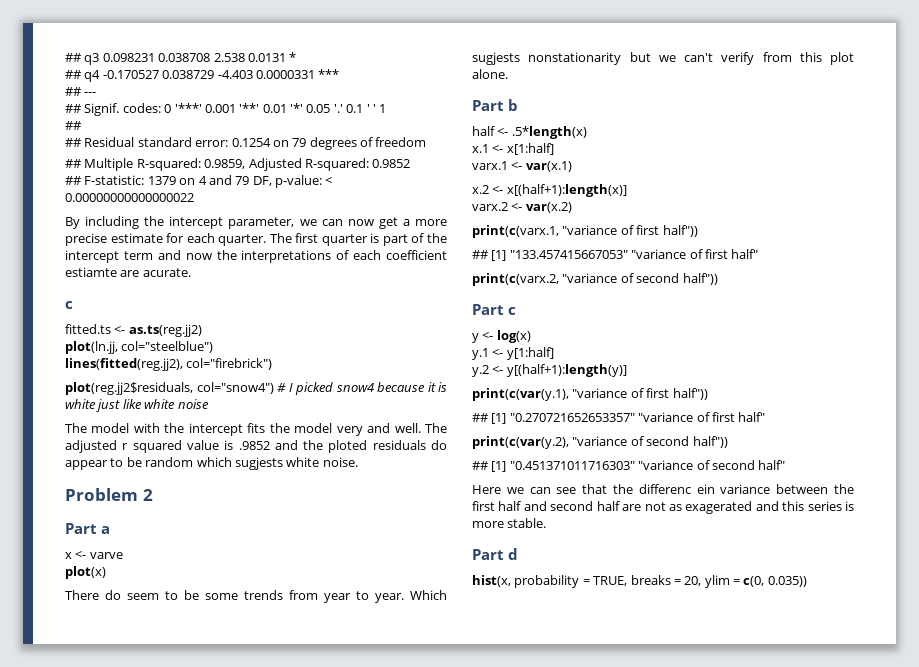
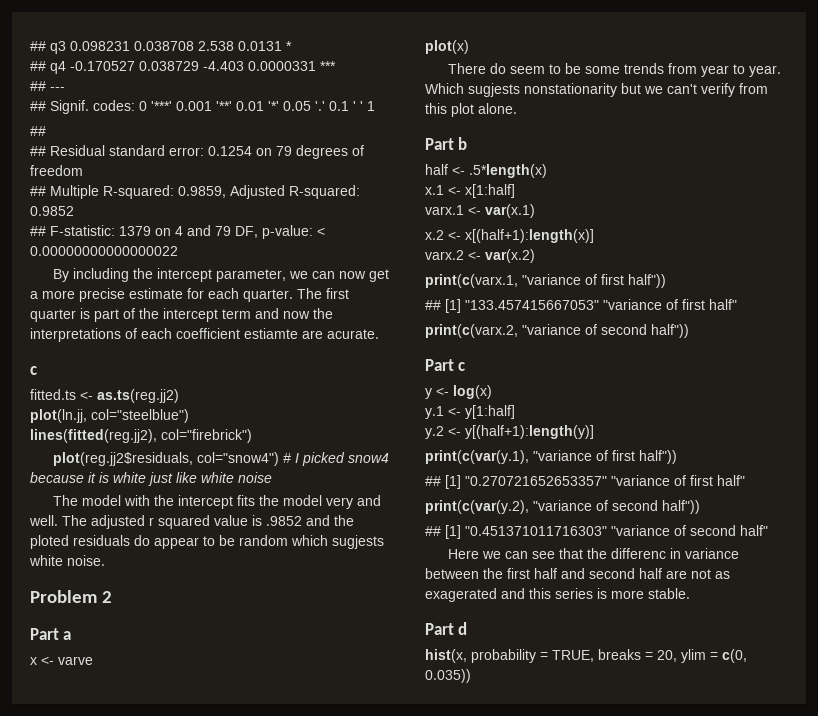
- Here we can see that the differenc ein variance between the first half and second half are not as exagerated and this series is more stable.
+ Here we can see that the differenc in variance between the first half and second half are not as exagerated and this series is more stable.

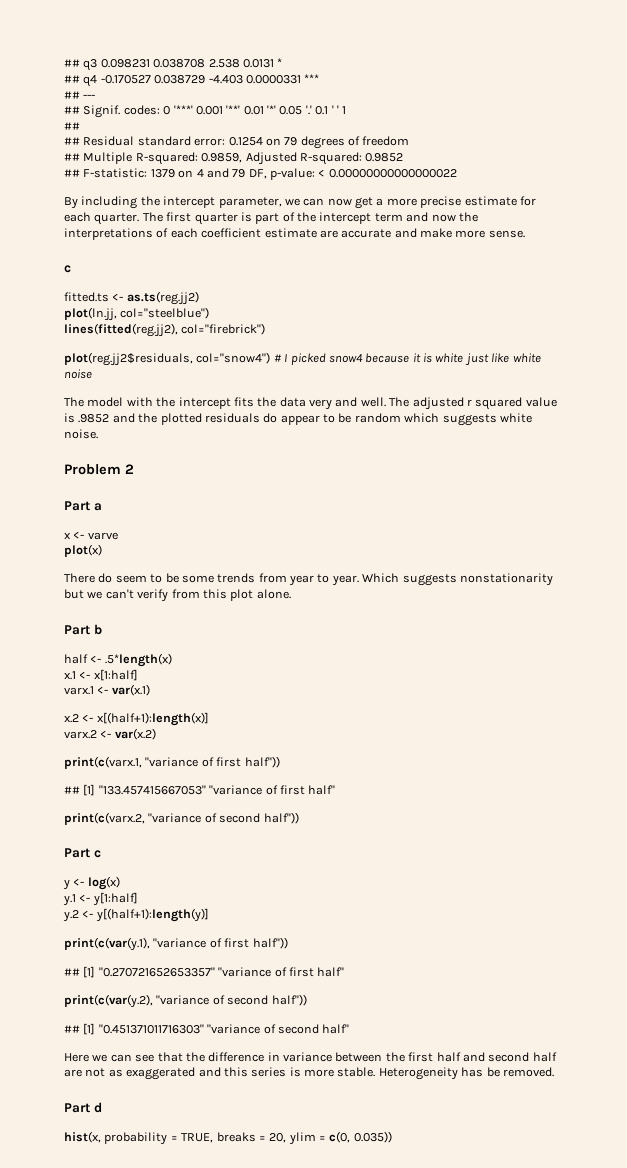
- The first quarter is part of the intercept term and now the interpretations of each coefficient estiamte are acurate.
+ The first quarter is part of the intercept term and now the interpretations of each coefficient estimate are accurate and make more sense.
- The model with the intercept fits the model very and well.
+ The model with the intercept fits the data very and well.
- The adjusted r squared value is .9852 and the ploted residuals do appear to be random which sugjests white noise.
+ The adjusted r squared value is .9852 and the plotted residuals do appear to be random which suggests white noise.
- Which sugjests nonstationarity but we can't verify from this plot alone.
+ Which suggests nonstationarity but we can't verify from this plot alone.
- Here we can see that the differenc in variance between the first half and second half are not as exagerated and this series is more stable.
+ Here we can see that the difference in variance between the first half and second half are not as exaggerated and this series is more stable. Heterogeneity has be removed.

